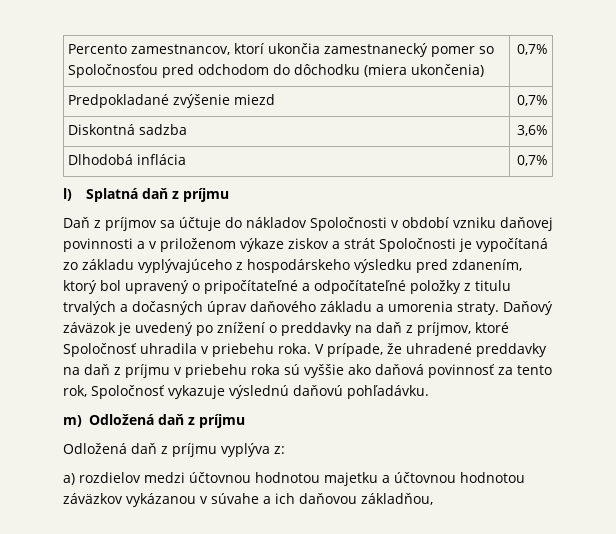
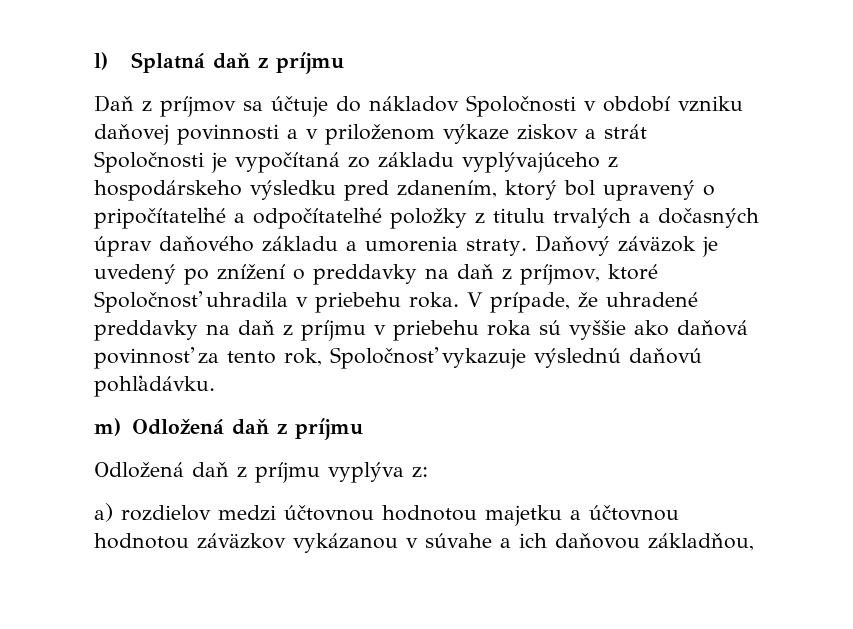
- Percento zamestnancov, ktorí ukončia zamestnanecký pomer so Spoločnosťou pred odchodom do dôchodku (miera ukončenia) | 0,7%
- Predpokladané zvýšenie miezd | 0,7%
- Diskontná sadzba | 3,6%
- Dlhodobá inflácia | 0,7%

